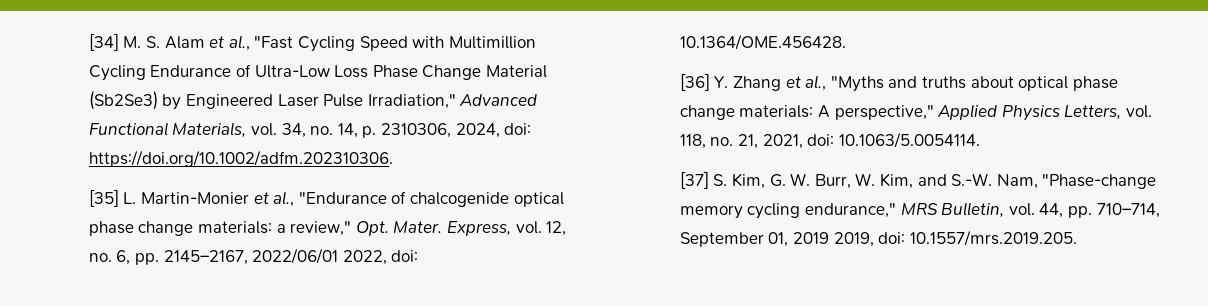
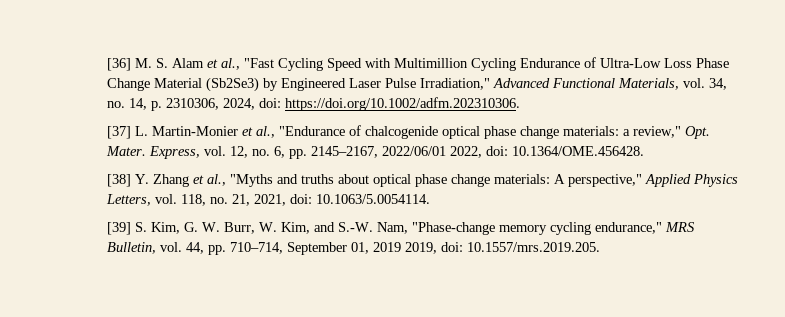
- [34] M. S. Alam et al., "Fast Cycling Speed with Multimillion Cycling Endurance of Ultra-Low Loss Phase Change Material (Sb2Se3) by Engineered Laser Pulse Irradiation," Advanced Functional Materials, vol. 34, no. 14, p. 2310306, 2024, doi: https://doi.org/10.1002/adfm.202310306.
+ [36] M. S. Alam et al., "Fast Cycling Speed with Multimillion Cycling Endurance of Ultra-Low Loss Phase Change Material (Sb2Se3) by Engineered Laser Pulse Irradiation," Advanced Functional Materials, vol. 34, no. 14, p. 2310306, 2024, doi: https://doi.org/10.1002/adfm.202310306.
- [35] L. Martin-Monier et al., "Endurance of chalcogenide optical phase change materials: a review," Opt. Mater.
+ [37] L. Martin-Monier et al., "Endurance of chalcogenide optical phase change materials: a review," Opt. Mater.
- [36] Y. Zhang et al., "Myths and truths about optical phase change materials: A perspective," Applied Physics Letters, vol. 118, no. 21, 2021, doi: 10.1063/5.0054114.
+ [38] Y. Zhang et al., "Myths and truths about optical phase change materials: A perspective," Applied Physics Letters, vol. 118, no. 21, 2021, doi: 10.1063/5.0054114.
- [37] S. Kim, G. W. Burr, W. Kim, and S.-W. Nam, "Phase-change memory cycling endurance," MRS Bulletin, vol. 44, pp. 710–714, September 01, 2019 2019, doi: 10.1557/mrs.2019.205.
+ [39] S. Kim, G. W. Burr, W. Kim, and S.-W. Nam, "Phase-change memory cycling endurance," MRS Bulletin, vol. 44, pp. 710–714, September 01, 2019 2019, doi: 10.1557/mrs.2019.205.

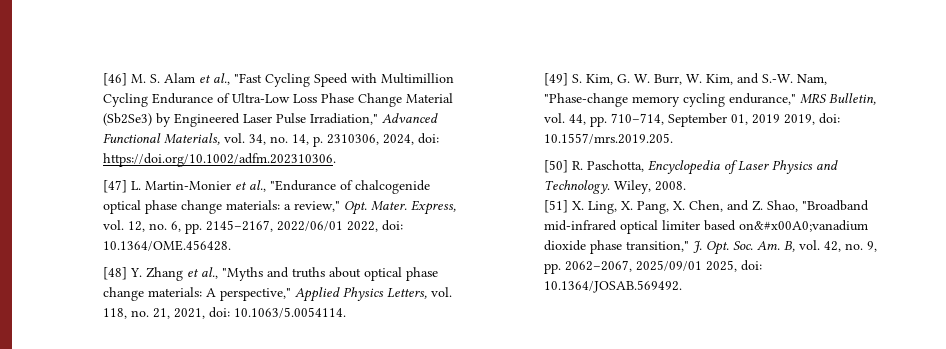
- [36] M. S. Alam et al., "Fast Cycling Speed with Multimillion Cycling Endurance of Ultra-Low Loss Phase Change Material (Sb2Se3) by Engineered Laser Pulse Irradiation," Advanced Functional Materials, vol. 34, no. 14, p. 2310306, 2024, doi: https://doi.org/10.1002/adfm.202310306.
+ [46] M. S. Alam et al., "Fast Cycling Speed with Multimillion Cycling Endurance of Ultra-Low Loss Phase Change Material (Sb2Se3) by Engineered Laser Pulse Irradiation," Advanced Functional Materials, vol. 34, no. 14, p. 2310306, 2024, doi: https://doi.org/10.1002/adfm.202310306.
- [37] L. Martin-Monier et al., "Endurance of chalcogenide optical phase change materials: a review," Opt. Mater.
+ [47] L. Martin-Monier et al., "Endurance of chalcogenide optical phase change materials: a review," Opt. Mater.
- [38] Y. Zhang et al., "Myths and truths about optical phase change materials: A perspective," Applied Physics Letters, vol. 118, no. 21, 2021, doi: 10.1063/5.0054114.
+ [48] Y. Zhang et al., "Myths and truths about optical phase change materials: A perspective," Applied Physics Letters, vol. 118, no. 21, 2021, doi: 10.1063/5.0054114.
- [39] S. Kim, G. W. Burr, W. Kim, and S.-W. Nam, "Phase-change memory cycling endurance," MRS Bulletin, vol. 44, pp. 710–714, September 01, 2019 2019, doi: 10.1557/mrs.2019.205.
+ [49] S. Kim, G. W. Burr, W. Kim, and S.-W. Nam, "Phase-change memory cycling endurance," MRS Bulletin, vol. 44, pp. 710–714, September 01, 2019 2019, doi: 10.1557/mrs.2019.205.
+ [50] R. Paschotta, Encyclopedia of Laser Physics and Technology. Wiley, 2008.
+ [51] X. Ling, X. Pang, X. Chen, and Z. Shao, "Broadband mid-infrared optical limiter based on&#x00A0;vanadium dioxide phase transition," J. Opt. Soc. Am. B, vol. 42, no. 9, pp. 2062–2067, 2025/09/01 2025, doi: 10.1364/JOSAB.569492.

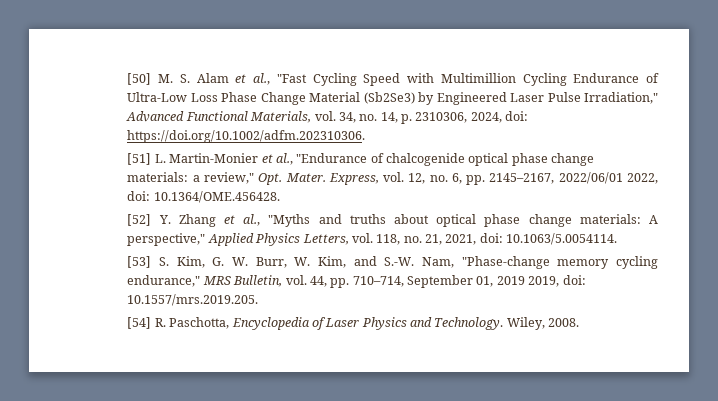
- [46] M. S. Alam et al., "Fast Cycling Speed with Multimillion Cycling Endurance of Ultra-Low Loss Phase Change Material (Sb2Se3) by Engineered Laser Pulse Irradiation," Advanced Functional Materials, vol. 34, no. 14, p. 2310306, 2024, doi: https://doi.org/10.1002/adfm.202310306.
+ [50] M. S. Alam et al., "Fast Cycling Speed with Multimillion Cycling Endurance of Ultra-Low Loss Phase Change Material (Sb2Se3) by Engineered Laser Pulse Irradiation," Advanced Functional Materials, vol. 34, no. 14, p. 2310306, 2024, doi: https://doi.org/10.1002/adfm.202310306.
- [47] L. Martin-Monier et al., "Endurance of chalcogenide optical phase change materials: a review," Opt. Mater.
+ [51] L. Martin-Monier et al., "Endurance of chalcogenide optical phase change materials: a review," Opt. Mater.
- [48] Y. Zhang et al., "Myths and truths about optical phase change materials: A perspective," Applied Physics Letters, vol. 118, no. 21, 2021, doi: 10.1063/5.0054114.
+ [52] Y. Zhang et al., "Myths and truths about optical phase change materials: A perspective," Applied Physics Letters, vol. 118, no. 21, 2021, doi: 10.1063/5.0054114.
- [49] S. Kim, G. W. Burr, W. Kim, and S.-W. Nam, "Phase-change memory cycling endurance," MRS Bulletin, vol. 44, pp. 710–714, September 01, 2019 2019, doi: 10.1557/mrs.2019.205.
+ [53] S. Kim, G. W. Burr, W. Kim, and S.-W. Nam, "Phase-change memory cycling endurance," MRS Bulletin, vol. 44, pp. 710–714, September 01, 2019 2019, doi: 10.1557/mrs.2019.205.
- [50] R. Paschotta, Encyclopedia of Laser Physics and Technology.
+ [54] R. Paschotta, Encyclopedia of Laser Physics and Technology.
- [51] X. Ling, X. Pang, X. Chen, and Z. Shao, "Broadband mid-infrared optical limiter based on&#x00A0;vanadium dioxide phase transition," J. Opt. Soc. Am. B, vol. 42, no. 9, pp. 2062–2067, 2025/09/01 2025, doi: 10.1364/JOSAB.569492.

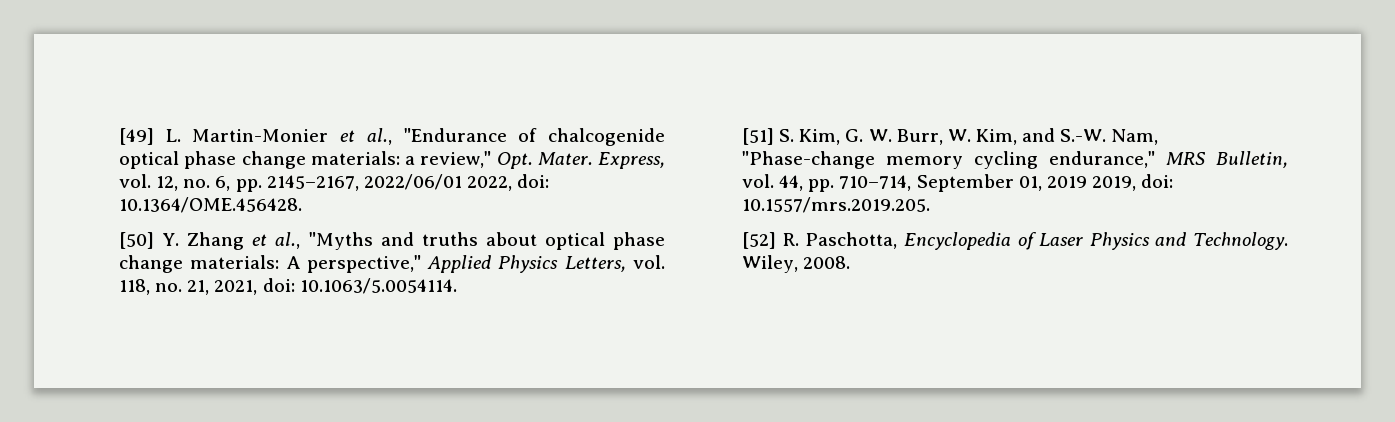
- [50] M. S. Alam et al., "Fast Cycling Speed with Multimillion Cycling Endurance of Ultra-Low Loss Phase Change Material (Sb2Se3) by Engineered Laser Pulse Irradiation," Advanced Functional Materials, vol. 34, no. 14, p. 2310306, 2024, doi: https://doi.org/10.1002/adfm.202310306.
- [51] L. Martin-Monier et al., "Endurance of chalcogenide optical phase change materials: a review," Opt. Mater.
+ [49] L. Martin-Monier et al., "Endurance of chalcogenide optical phase change materials: a review," Opt. Mater.
- [52] Y. Zhang et al., "Myths and truths about optical phase change materials: A perspective," Applied Physics Letters, vol. 118, no. 21, 2021, doi: 10.1063/5.0054114.
+ [50] Y. Zhang et al., "Myths and truths about optical phase change materials: A perspective," Applied Physics Letters, vol. 118, no. 21, 2021, doi: 10.1063/5.0054114.
- [53] S. Kim, G. W. Burr, W. Kim, and S.-W. Nam, "Phase-change memory cycling endurance," MRS Bulletin, vol. 44, pp. 710–714, September 01, 2019 2019, doi: 10.1557/mrs.2019.205.
+ [51] S. Kim, G. W. Burr, W. Kim, and S.-W. Nam, "Phase-change memory cycling endurance," MRS Bulletin, vol. 44, pp. 710–714, September 01, 2019 2019, doi: 10.1557/mrs.2019.205.
- [54] R. Paschotta, Encyclopedia of Laser Physics and Technology.
+ [52] R. Paschotta, Encyclopedia of Laser Physics and Technology.

